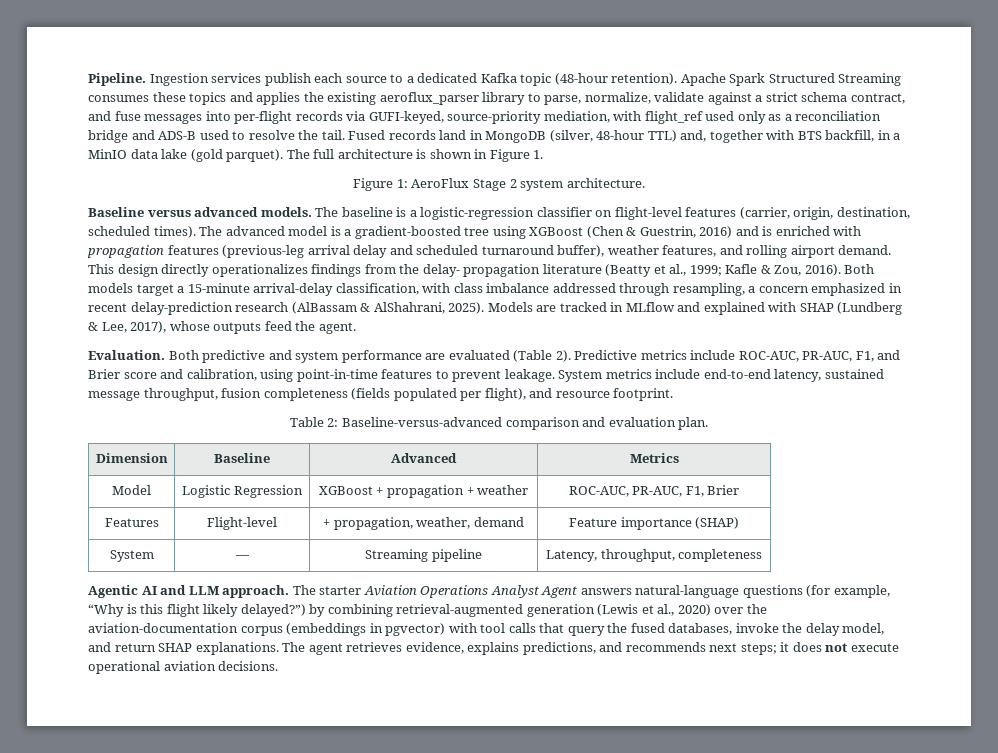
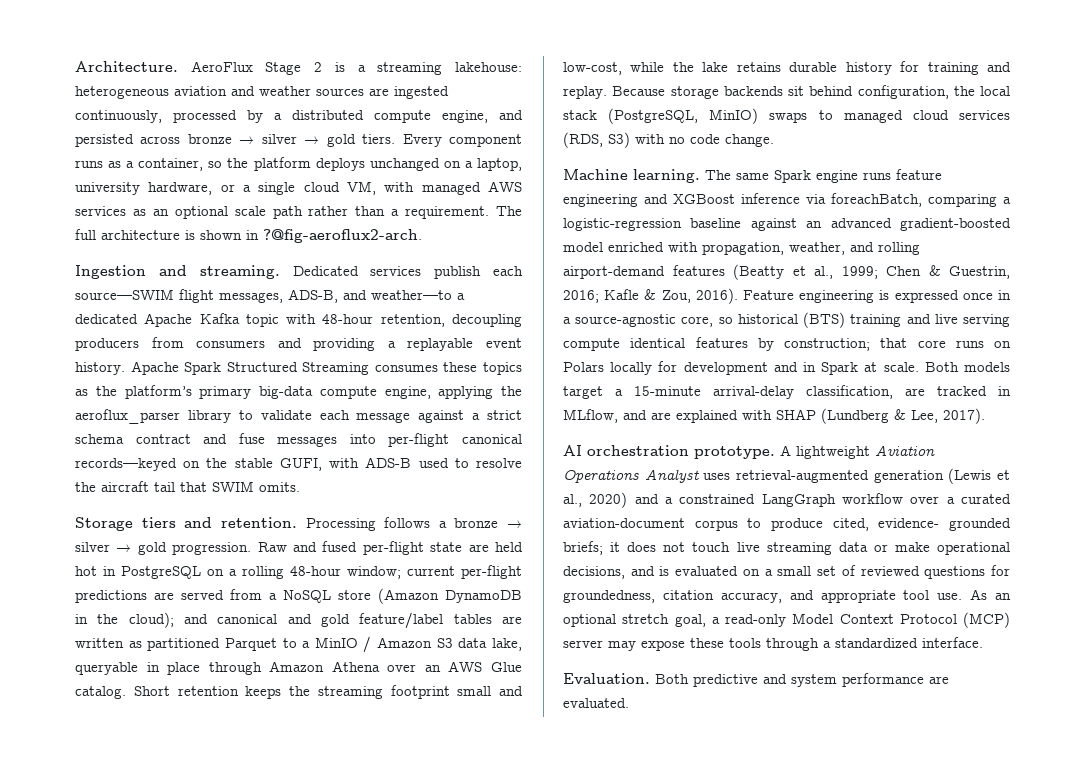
- Pipeline. Ingestion services publish each source to a dedicated Kafka topic (48-hour retention).
+ Architecture. AeroFlux Stage 2 is a streaming lakehouse: heterogeneous aviation and weather sources are ingested continuously, processed by a distributed compute engine, and persisted across bronze → silver → gold tiers. Every component runs as a container, so the platform deploys unchanged on a laptop, university hardware, or a single cloud VM, with managed AWS services as an optional scale path rather than a requirement. The full architecture is shown in ?@fig-aeroflux2-arch.
+ Ingestion and streaming. Dedicated services publish each source—SWIM flight messages, ADS-B, and weather—to a dedicated Apache Kafka topic with 48-hour retention, decoupling producers from consumers and providing a replayable event history.
- Apache Spark Structured Streaming consumes these topics and applies the existing aeroflux_parser library to parse, normalize, validate against a strict schema contract, and fuse messages into per-flight records via GUFI-keyed, source-priority mediation, with flight_ref used only as a reconciliation bridge and ADS-B used to resolve the tail. Fused records land in MongoDB (silver, 48-hour TTL) and, together with BTS backfill, in a MinIO data lake (gold parquet). The full architecture is shown in Figure 1.
- Figure 1: AeroFlux Stage 2 system architecture.
- Baseline versus advanced models. The baseline is a logistic-regression classifier on flight-level features (carrier, origin, destination, scheduled times). The advanced model is a gradient-boosted tree using XGBoost (Chen & Guestrin, 2016) and is enriched with propagation features (previous-leg arrival delay and scheduled turnaround buffer), weather features, and rolling airport demand. This design directly operationalizes findings from the delay- propagation literature (Beatty et al., 1999; Kafle & Zou, 2016).
+ Apache Spark Structured Streaming consumes these topics as the platform’s primary big-data compute engine, applying the aeroflux_parser library to validate each message against a strict schema contract and fuse messages into per-flight canonical records—keyed on the stable GUFI, with ADS-B used to resolve the aircraft tail that SWIM omits.
+ Storage tiers and retention. Processing follows a bronze → silver → gold progression. Raw and fused per-flight state are held hot in PostgreSQL on a rolling 48-hour window; current per-flight predictions are served from a NoSQL store (Amazon DynamoDB in the cloud); and canonical and gold feature/label tables are written as partitioned Parquet to a MinIO / Amazon S3 data lake, queryable in place through Amazon Athena over an AWS Glue catalog. Short retention keeps the streaming footprint small and low-cost, while the lake retains durable history for training and replay. Because storage backends sit behind configuration, the local stack (PostgreSQL, MinIO) swaps to managed cloud services (RDS, S3) with no code change.
+ Machine learning. The same Spark engine runs feature engineering and XGBoost inference via foreachBatch, comparing a logistic-regression baseline against an advanced gradient-boosted model enriched with propagation, weather, and rolling airport-demand features (Beatty et al., 1999; Chen & Guestrin, 2016; Kafle & Zou, 2016). Feature engineering is expressed once in a source-agnostic core, so historical (BTS) training and live serving compute identical features by construction; that core runs on Polars locally for development and in Spark at scale.
- Both models target a 15-minute arrival-delay classification, with class imbalance addressed through resampling, a concern emphasized in recent delay-prediction research (AlBassam & AlShahrani, 2025). Models are tracked in MLflow and explained with SHAP (Lundberg & Lee, 2017), whose outputs feed the agent.
+ Both models target a 15-minute arrival-delay classification, are tracked in MLflow, and are explained with SHAP (Lundberg & Lee, 2017).
+ AI orchestration prototype. A lightweight Aviation Operations Analyst uses retrieval-augmented generation (Lewis et al., 2020) and a constrained LangGraph workflow over a curated aviation-document corpus to produce cited, evidence- grounded briefs; it does not touch live streaming data or make operational decisions, and is evaluated on a small set of reviewed questions for groundedness, citation accuracy, and appropriate tool use. As an optional stretch goal, a read-only Model Context Protocol (MCP) server may expose these tools through a standardized interface.
- Both predictive and system performance are evaluated (Table 2). Predictive metrics include ROC-AUC, PR-AUC, F1, and Brier score and calibration, using point-in-time features to prevent leakage. System metrics include end-to-end latency, sustained message throughput, fusion completeness (fields populated per flight), and resource footprint.
- Table 2: Baseline-versus-advanced comparison and evaluation plan.
- Dimension | Baseline | Advanced | Metrics
- Model | Logistic Regression | XGBoost + propagation + weather | ROC-AUC, PR-AUC, F1, Brier
- Features | Flight-level | + propagation, weather, demand | Feature importance (SHAP)
- System | — | Streaming pipeline | Latency, throughput, completeness
- Agentic AI and LLM approach. The starter Aviation Operations Analyst Agent answers natural-language questions (for example, “Why is this flight likely delayed?”) by combining retrieval-augmented generation (Lewis et al., 2020) over the aviation-documentation corpus (embeddings in pgvector) with tool calls that query the fused databases, invoke the delay model, and return SHAP explanations. The agent retrieves evidence, explains predictions, and recommends next steps; it does not execute operational aviation decisions.
+ Both predictive and system performance are evaluated.

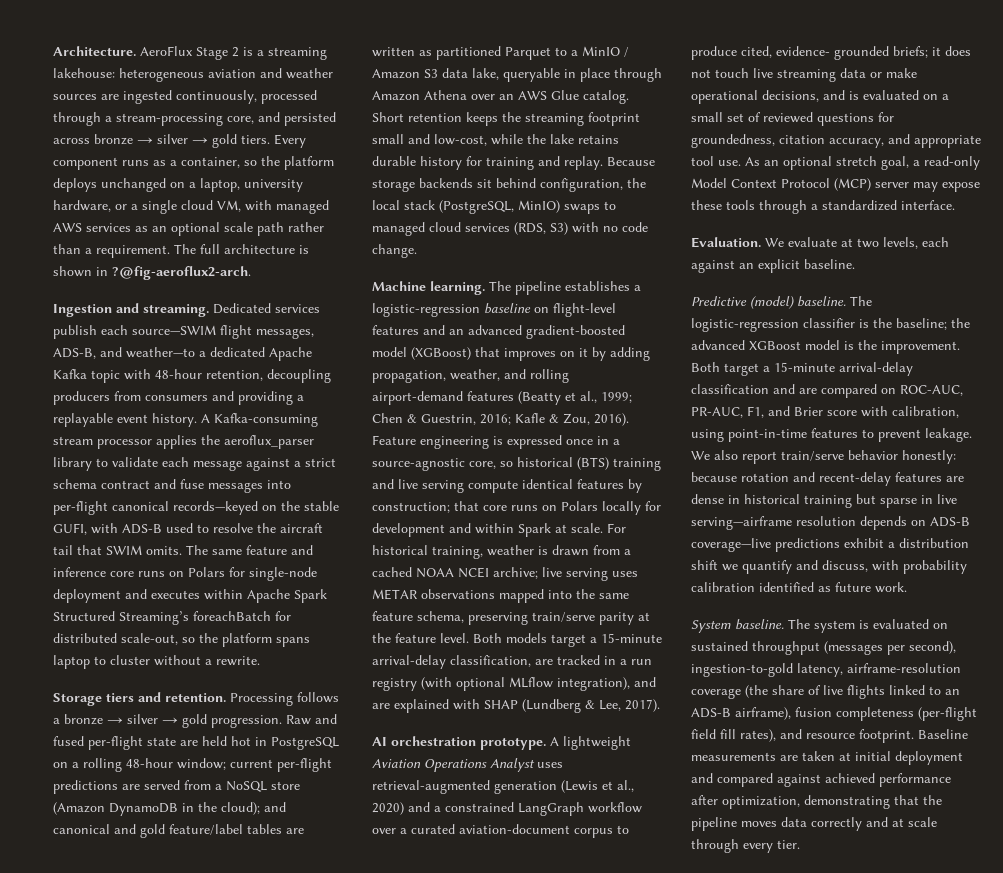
- AeroFlux Stage 2 is a streaming lakehouse: heterogeneous aviation and weather sources are ingested continuously, processed by a distributed compute engine, and persisted across bronze → silver → gold tiers.
+ AeroFlux Stage 2 is a streaming lakehouse: heterogeneous aviation and weather sources are ingested continuously, processed through a stream-processing core, and persisted across bronze → silver → gold tiers.
- Apache Spark Structured Streaming consumes these topics as the platform’s primary big-data compute engine, applying the aeroflux_parser library to validate each message against a strict schema contract and fuse messages into per-flight canonical records—keyed on the stable GUFI, with ADS-B used to resolve the aircraft tail that SWIM omits.
+ A Kafka-consuming stream processor applies the aeroflux_parser library to validate each message against a strict schema contract and fuse messages into per-flight canonical records—keyed on the stable GUFI, with ADS-B used to resolve the aircraft tail that SWIM omits. The same feature and inference core runs on Polars for single-node deployment and executes within Apache Spark Structured Streaming’s foreachBatch for distributed scale-out, so the platform spans laptop to cluster without a rewrite.
- The same Spark engine runs feature engineering and XGBoost inference via foreachBatch, comparing a logistic-regression baseline against an advanced gradient-boosted model enriched with propagation, weather, and rolling airport-demand features (Beatty et al., 1999; Chen & Guestrin, 2016; Kafle & Zou, 2016).
+ The pipeline establishes a logistic-regression baseline on flight-level features and an advanced gradient-boosted model (XGBoost) that improves on it by adding propagation, weather, and rolling airport-demand features (Beatty et al., 1999; Chen & Guestrin, 2016; Kafle & Zou, 2016).
- Feature engineering is expressed once in a source-agnostic core, so historical (BTS) training and live serving compute identical features by construction; that core runs on Polars locally for development and in Spark at scale.
+ Feature engineering is expressed once in a source-agnostic core, so historical (BTS) training and live serving compute identical features by construction; that core runs on Polars locally for development and within Spark at scale.
+ For historical training, weather is drawn from a cached NOAA NCEI archive; live serving uses METAR observations mapped into the same feature schema, preserving train/serve parity at the feature level.
- Both models target a 15-minute arrival-delay classification, are tracked in MLflow, and are explained with SHAP (Lundberg & Lee, 2017).
+ Both models target a 15-minute arrival-delay classification, are tracked in a run registry (with optional MLflow integration), and are explained with SHAP (Lundberg & Lee, 2017).
- Both predictive and system performance are evaluated.
+ We evaluate at two levels, each against an explicit baseline.
+ Predictive (model) baseline. The logistic-regression classifier is the baseline; the advanced XGBoost model is the improvement. Both target a 15-minute arrival-delay classification and are compared on ROC-AUC, PR-AUC, F1, and Brier score with calibration, using point-in-time features to prevent leakage. We also report train/serve behavior honestly: because rotation and recent-delay features are dense in historical training but sparse in live serving—airframe resolution depends on ADS-B coverage—live predictions exhibit a distribution shift we quantify and discuss, with probability calibration identified as future work.
+ System baseline. The system is evaluated on sustained throughput (messages per second), ingestion-to-gold latency, airframe-resolution coverage (the share of live flights linked to an ADS-B airframe), fusion completeness (per-flight field fill rates), and resource footprint. Baseline measurements are taken at initial deployment and compared against achieved performance after optimization, demonstrating that the pipeline moves data correctly and at scale through every tier.

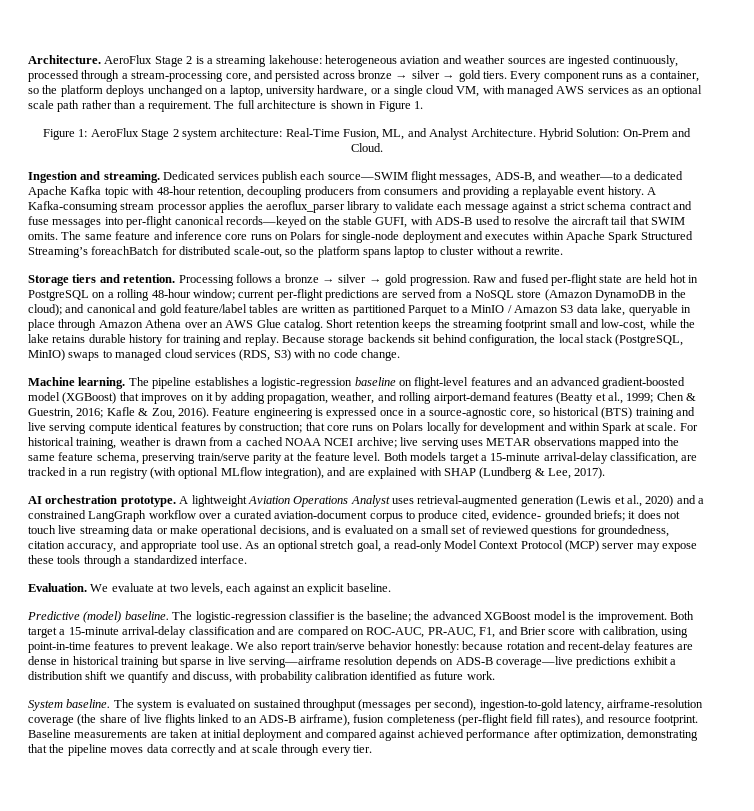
- The full architecture is shown in ?@fig-aeroflux2-arch.
+ The full architecture is shown in Figure 1.
+ Figure 1: AeroFlux Stage 2 system architecture: Real-Time Fusion, ML, and Analyst Architecture. Hybrid Solution: On-Prem and Cloud.

